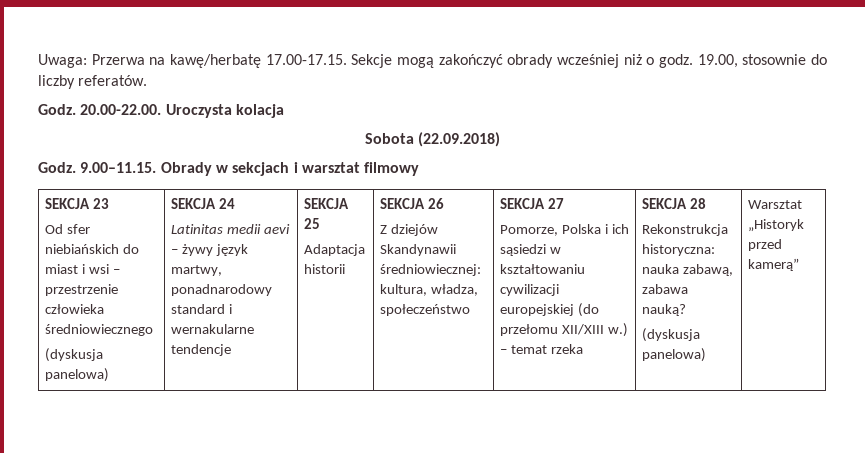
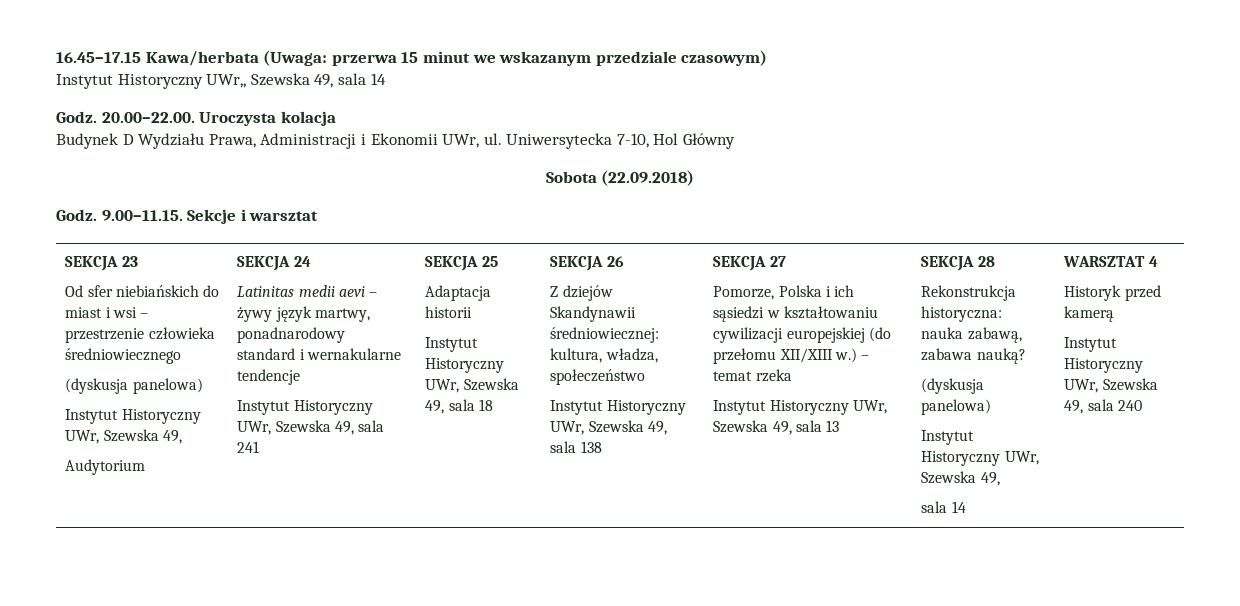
- Uwaga: Przerwa na kawę/herbatę 17.00-17.15. Sekcje mogą zakończyć obrady wcześniej niż o godz. 19.00, stosownie do liczby referatów.
- Godz. 20.00-22.00. Uroczysta kolacja
+ 16.45–17.15 Kawa/herbata (Uwaga: przerwa 15 minut we wskazanym przedziale czasowym)
+ Instytut Historyczny UWr,, Szewska 49, sala 14
+ Godz. 20.00–22.00. Uroczysta kolacja
+ Budynek D Wydziału Prawa, Administracji i Ekonomii UWr, ul. Uniwersytecka 7-10, Hol Główny
- 9.00–11.15. Obrady w sekcjach i warsztat filmowy
+ 9.00–11.15. Sekcje i warsztat
  Od sfer niebiańskich do miast i wsi – przestrzenie człowieka średniowiecznego
  (dyskusja panelowa)
+ Instytut Historyczny UWr, Szewska 49,
+ Audytorium
- SEKCJA 25
+ Instytut Historyczny UWr, Szewska 49, sala 241 | SEKCJA 25
  Adaptacja historii
+ Instytut Historyczny UWr, Szewska 49, sala 18
+ Instytut Historyczny UWr, Szewska 49, sala 138
+ Instytut Historyczny UWr, Szewska 49, sala 13
  Rekonstrukcja historyczna: nauka zabawą, zabawa nauką?
- (dyskusja panelowa) | Warsztat „Historyk przed kamerą”
+ (dyskusja panelowa)
+ Instytut Historyczny UWr, Szewska 49,
+ sala 14 | WARSZTAT 4
+ Historyk przed kamerą
+ Instytut Historyczny UWr, Szewska 49, sala 240

